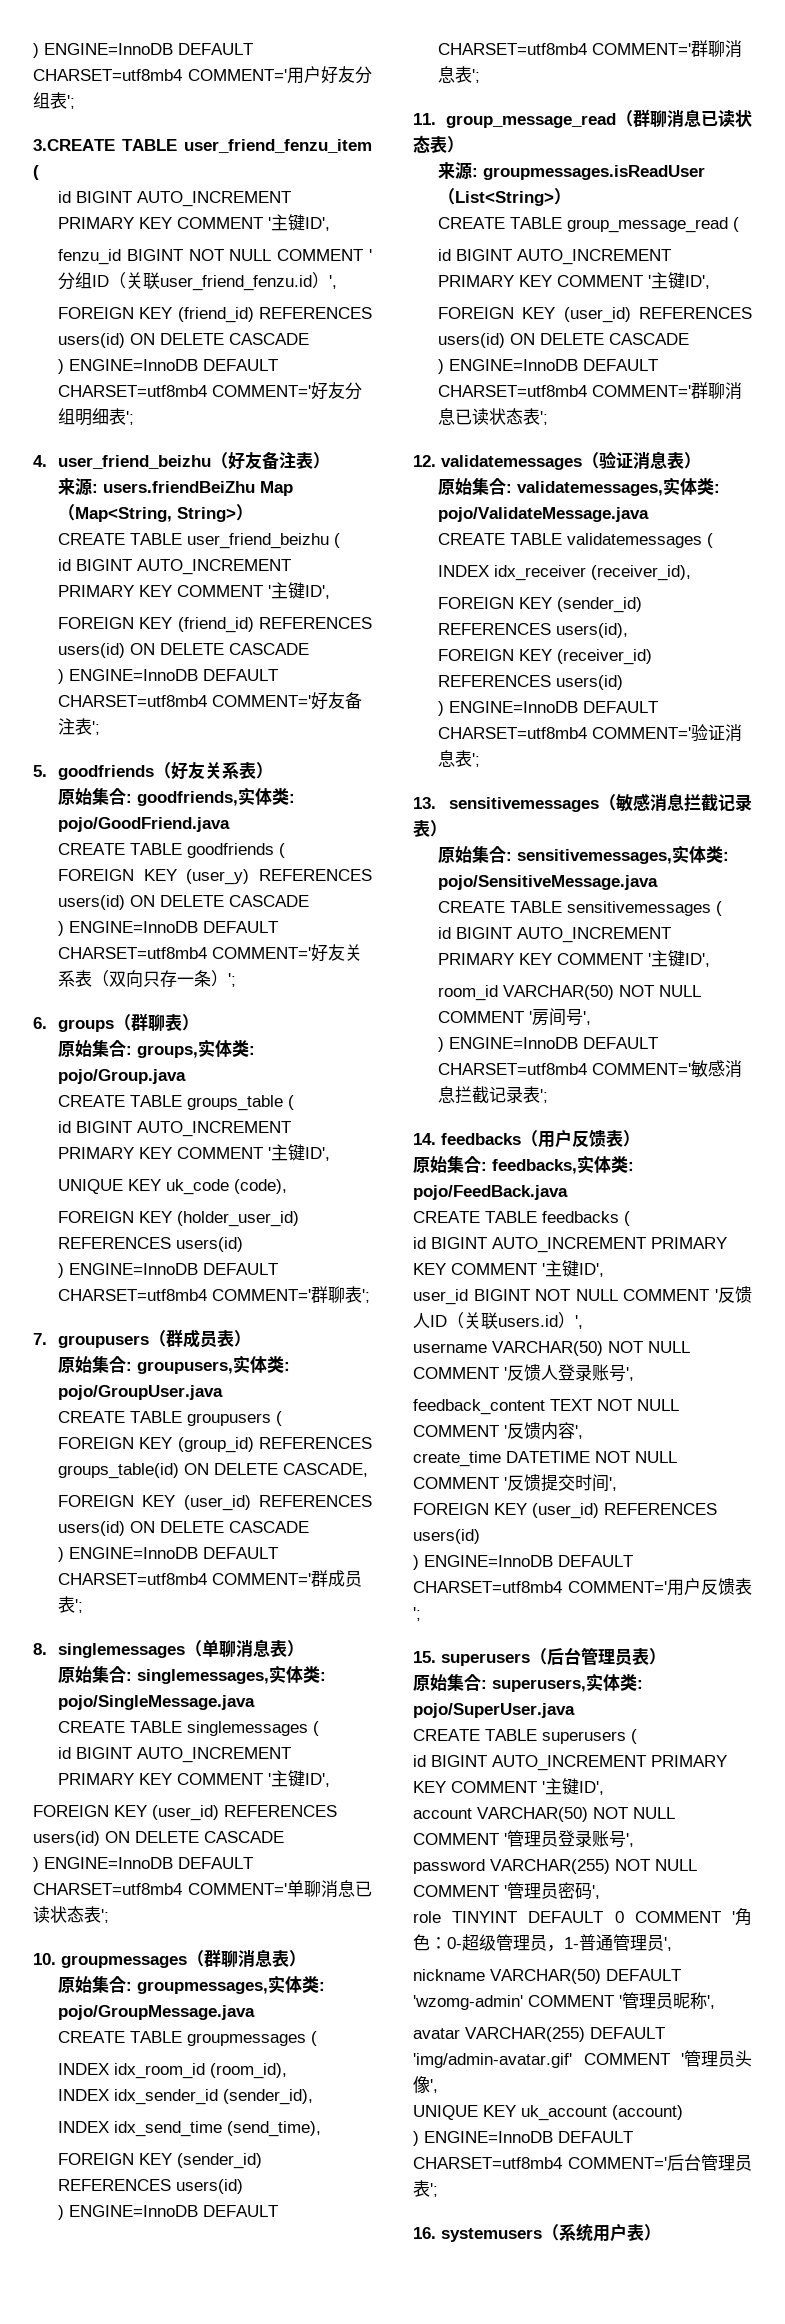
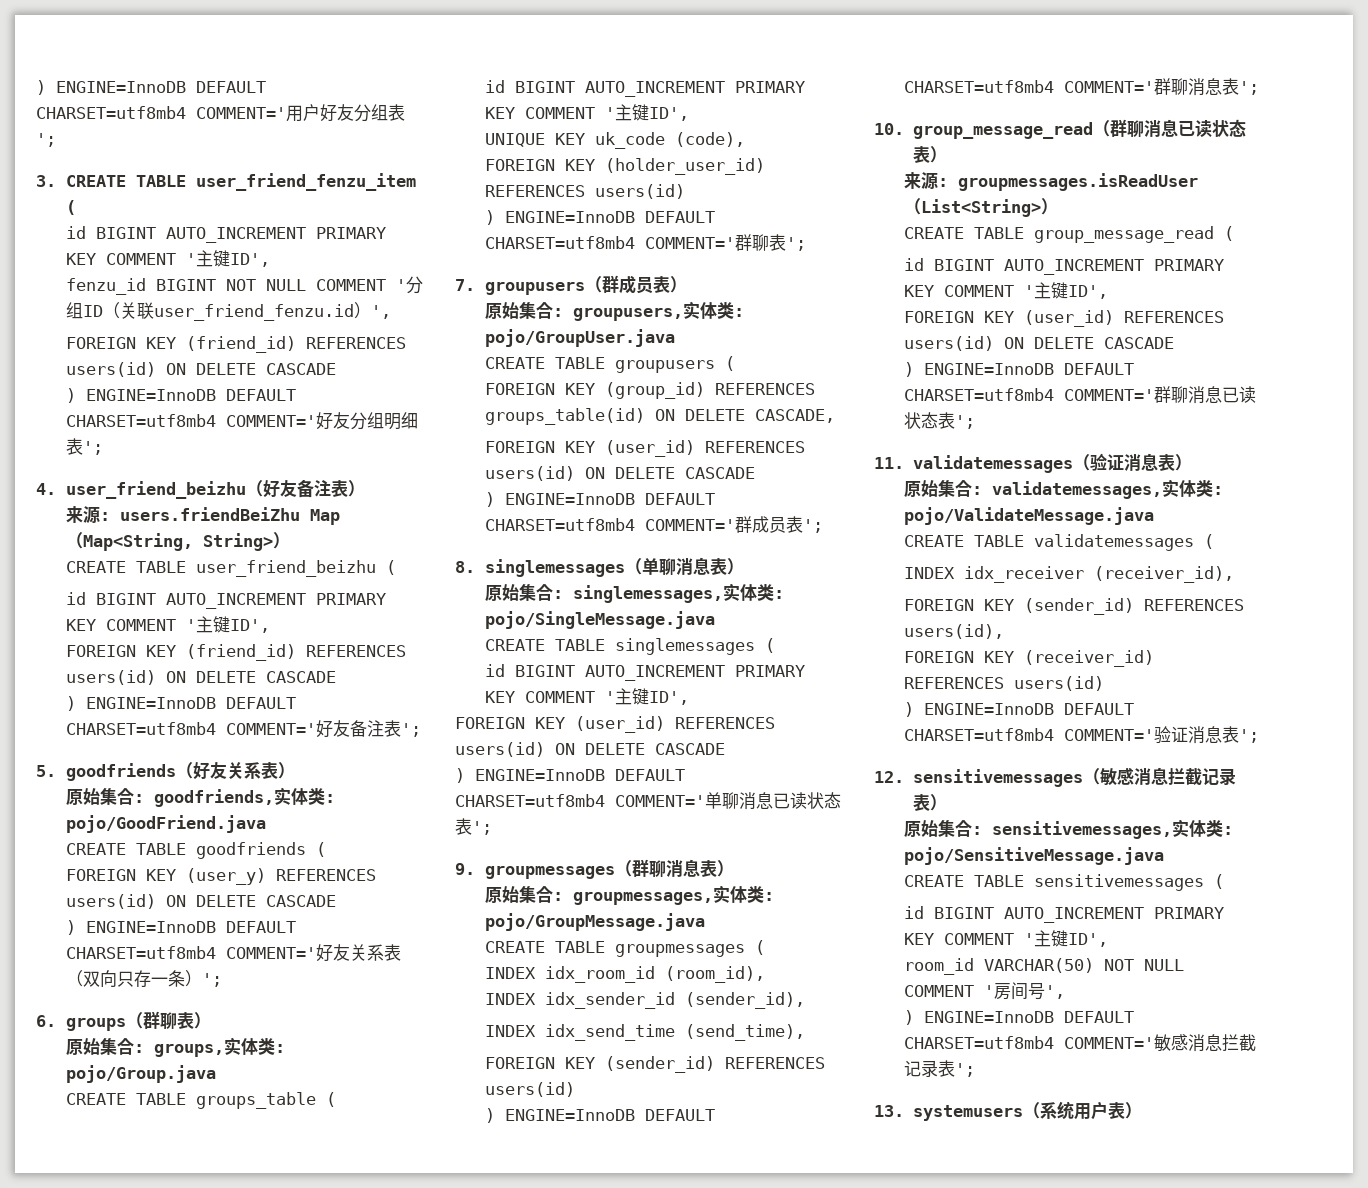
- 3.CREATE TABLE user_friend_fenzu_item (
+ 3. CREATE TABLE user_friend_fenzu_item (
- 10. groupmessages（群聊消息表）
+ 9. groupmessages（群聊消息表）
- 11. group_message_read（群聊消息已读状态表）
+ 10. group_message_read（群聊消息已读状态表）
- 12. validatemessages（验证消息表）
+ 11. validatemessages（验证消息表）
- 13. sensitivemessages（敏感消息拦截记录表）
+ 12. sensitivemessages（敏感消息拦截记录表）
- 14. feedbacks（用户反馈表）
- 原始集合: feedbacks,实体类: pojo/FeedBack.java
- CREATE TABLE feedbacks (
- id BIGINT AUTO_INCREMENT PRIMARY KEY COMMENT '主键ID',
- user_id BIGINT NOT NULL COMMENT '反馈人ID（关联users.id）',
- username VARCHAR(50) NOT NULL COMMENT '反馈人登录账号',
- feedback_content TEXT NOT NULL COMMENT '反馈内容',
- create_time DATETIME NOT NULL COMMENT '反馈提交时间',
- FOREIGN KEY (user_id) REFERENCES users(id)
- ) ENGINE=InnoDB DEFAULT CHARSET=utf8mb4 COMMENT='用户反馈表';
- 15. superusers（后台管理员表）
- 原始集合: superusers,实体类: pojo/SuperUser.java
- CREATE TABLE superusers (
- id BIGINT AUTO_INCREMENT PRIMARY KEY COMMENT '主键ID',
- account VARCHAR(50) NOT NULL COMMENT '管理员登录账号',
- password VARCHAR(255) NOT NULL COMMENT '管理员密码',
- role TINYINT DEFAULT 0 COMMENT '角色：0-超级管理员，1-普通管理员',
- nickname VARCHAR(50) DEFAULT 'wzomg-admin' COMMENT '管理员昵称',
- avatar VARCHAR(255) DEFAULT 'img/admin-avatar.gif' COMMENT '管理员头像',
- UNIQUE KEY uk_account (account)
- ) ENGINE=InnoDB DEFAULT CHARSET=utf8mb4 COMMENT='后台管理员表';
- 16. systemusers（系统用户表）
+ 13. systemusers（系统用户表）

